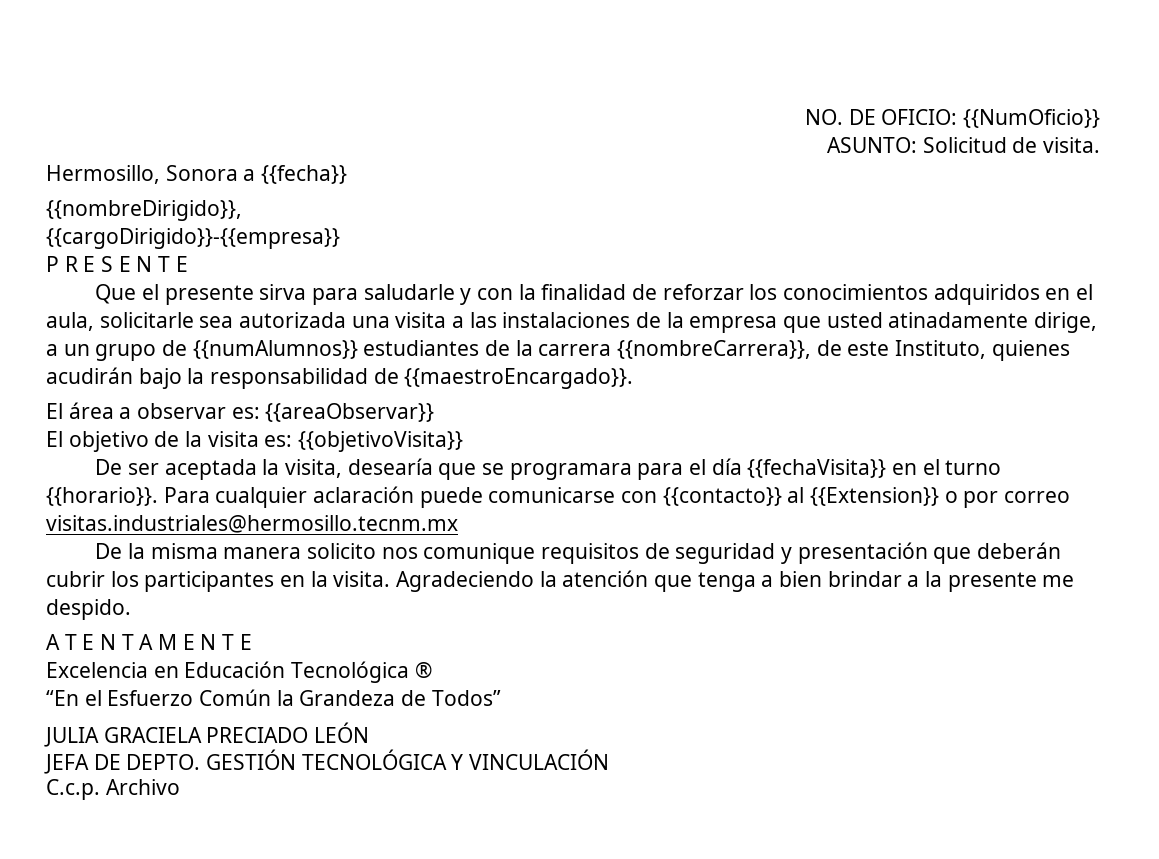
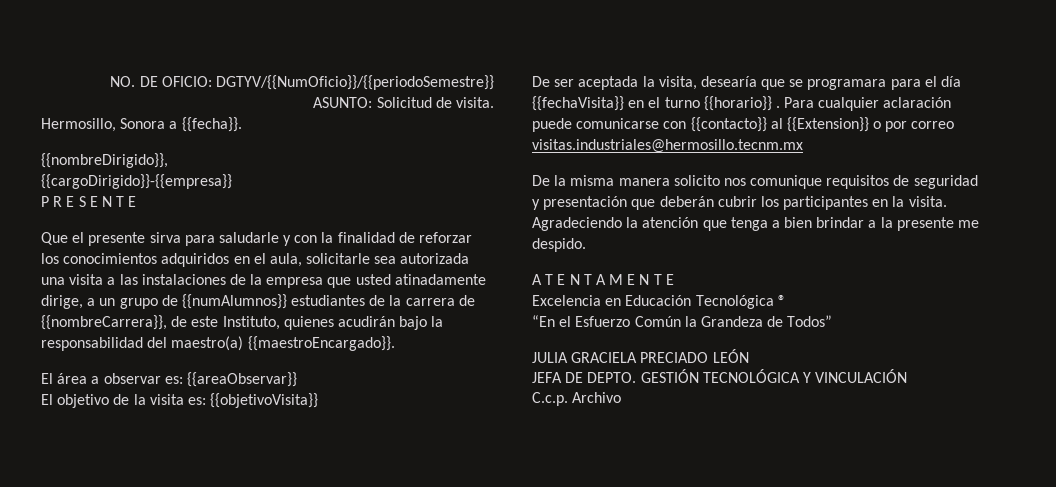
- NO. DE OFICIO: {{NumOficio}}
+ NO. DE OFICIO: DGTYV/{{NumOficio}}/{{periodoSemestre}}
- Hermosillo, Sonora a {{fecha}}
+ Hermosillo, Sonora a {{fecha}}.
- Que el presente sirva para saludarle y con la finalidad de reforzar los conocimientos adquiridos en el aula, solicitarle sea autorizada una visita a las instalaciones de la empresa que usted atinadamente dirige, a un grupo de {{numAlumnos}} estudiantes de la carrera {{nombreCarrera}}, de este Instituto, quienes acudirán bajo la responsabilidad de {{maestroEncargado}}.
+ Que el presente sirva para saludarle y con la finalidad de reforzar los conocimientos adquiridos en el aula, solicitarle sea autorizada una visita a las instalaciones de la empresa que usted atinadamente dirige, a un grupo de {{numAlumnos}} estudiantes de la carrera de {{nombreCarrera}}, de este Instituto, quienes acudirán bajo la responsabilidad del maestro(a) {{maestroEncargado}}.
- De ser aceptada la visita, desearía que se programara para el día {{fechaVisita}} en el turno {{horario}}.
+ De ser aceptada la visita, desearía que se programara para el día {{fechaVisita}} en el turno {{horario}} .

